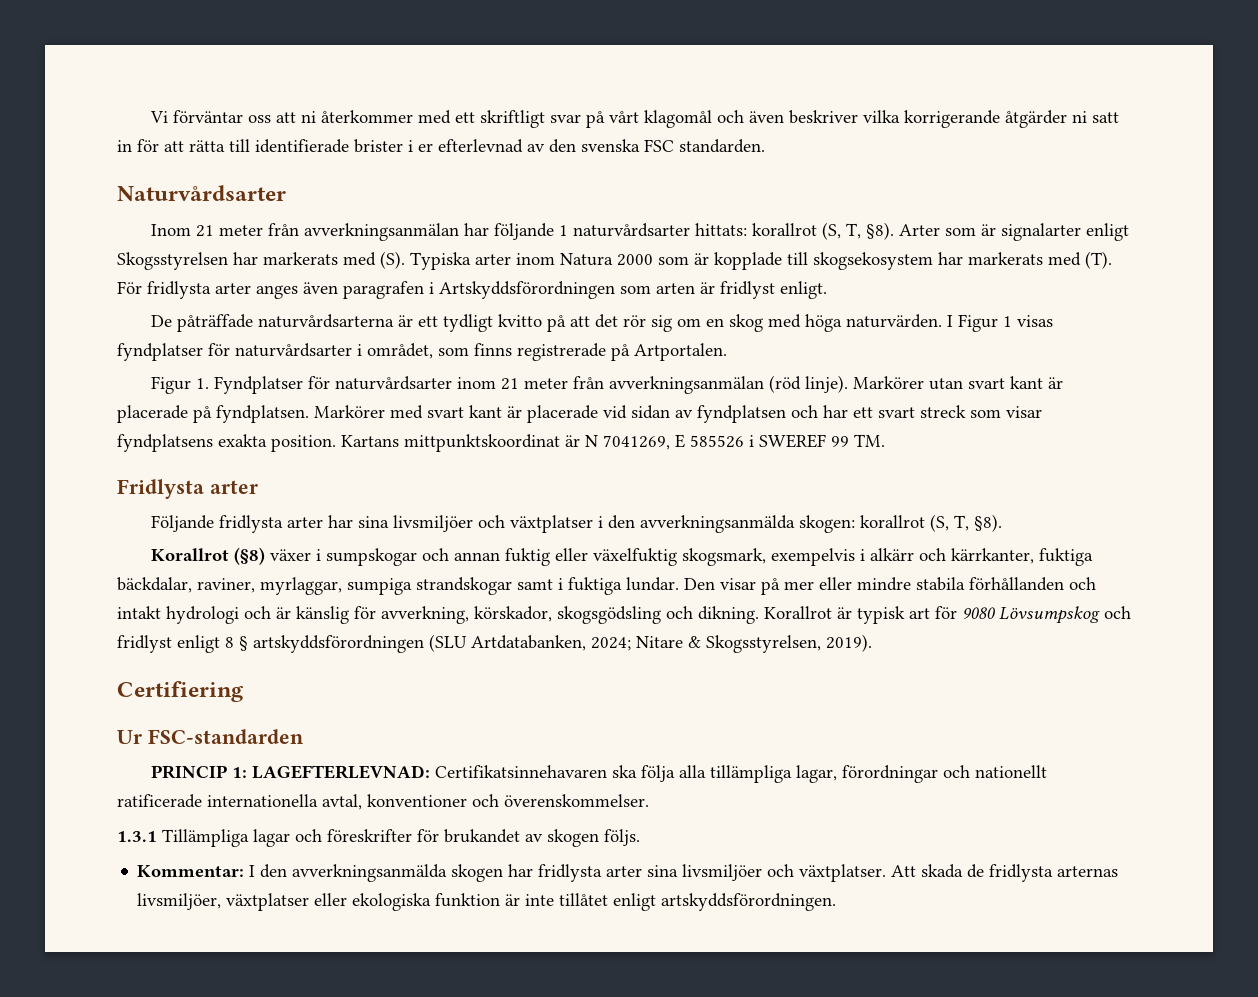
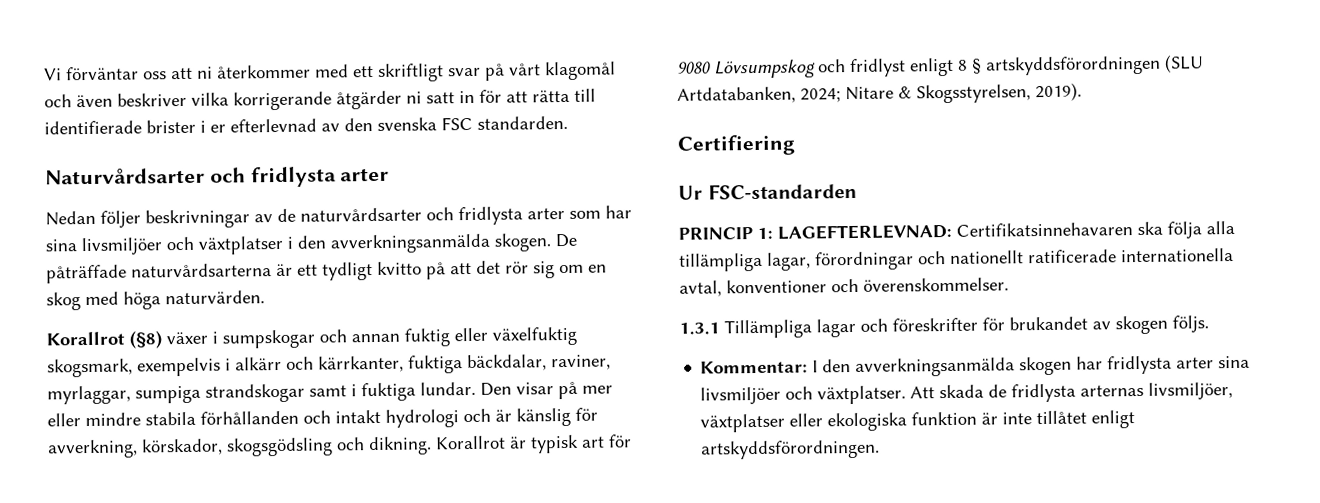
- Naturvårdsarter
- Inom 21 meter från avverkningsanmälan har följande 1 naturvårdsarter hittats: korallrot (S, T, §8). Arter som är signalarter enligt Skogsstyrelsen har markerats med (S). Typiska arter inom Natura 2000 som är kopplade till skogsekosystem har markerats med (T). För fridlysta arter anges även paragrafen i Artskyddsförordningen som arten är fridlyst enligt.
- De påträffade naturvårdsarterna är ett tydligt kvitto på att det rör sig om en skog med höga naturvärden. I Figur 1 visas fyndplatser för naturvårdsarter i området, som finns registrerade på Artportalen.
- Figur 1. Fyndplatser för naturvårdsarter inom 21 meter från avverkningsanmälan (röd linje). Markörer utan svart kant är placerade på fyndplatsen. Markörer med svart kant är placerade vid sidan av fyndplatsen och har ett svart streck som visar fyndplatsens exakta position. Kartans mittpunktskoordinat är N 7041269, E 585526 i SWEREF 99 TM.
- Fridlysta arter
- Följande fridlysta arter har sina livsmiljöer och växtplatser i den avverkningsanmälda skogen: korallrot (S, T, §8).
+ Naturvårdsarter och fridlysta arter
+ Nedan följer beskrivningar av de naturvårdsarter och fridlysta arter som har sina livsmiljöer och växtplatser i den avverkningsanmälda skogen. De påträffade naturvårdsarterna är ett tydligt kvitto på att det rör sig om en skog med höga naturvärden.

